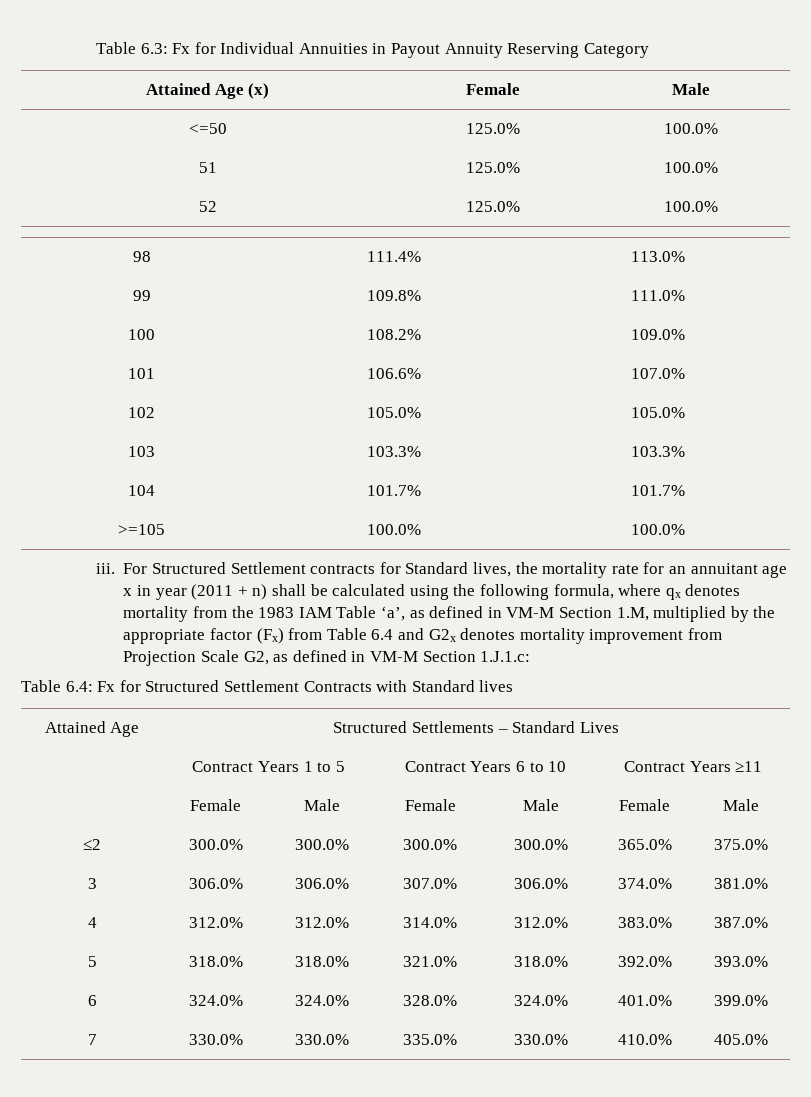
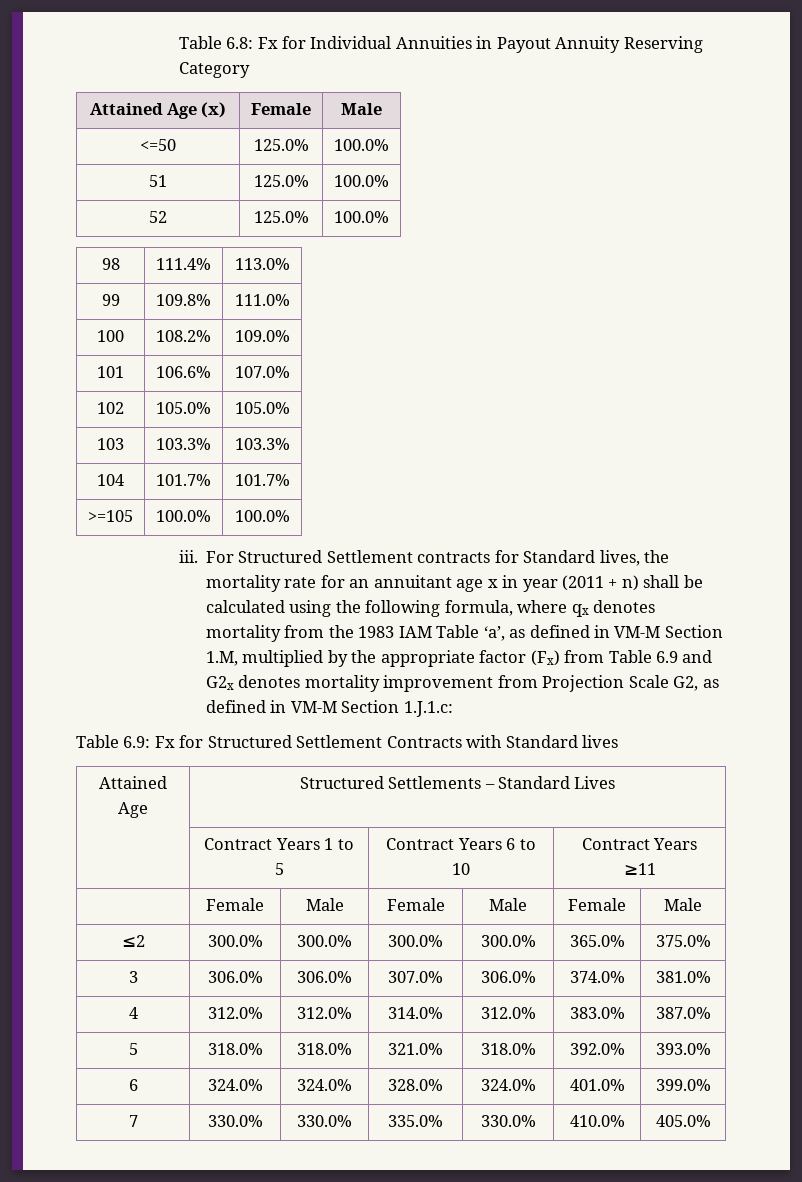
- Table 6.3: Fx for Individual Annuities in Payout Annuity Reserving Category
+ Table 6.8: Fx for Individual Annuities in Payout Annuity Reserving Category
- For Structured Settlement contracts for Standard lives, the mortality rate for an annuitant age x in year (2011 + n) shall be calculated using the following formula, where qx denotes mortality from the 1983 IAM Table ‘a’, as defined in VM-M Section 1.M, multiplied by the appropriate factor (Fx) from Table 6.4 and G2x denotes mortality improvement from Projection Scale G2, as defined in VM-M Section 1.J.1.c:
+ For Structured Settlement contracts for Standard lives, the mortality rate for an annuitant age x in year (2011 + n) shall be calculated using the following formula, where qx denotes mortality from the 1983 IAM Table ‘a’, as defined in VM-M Section 1.M, multiplied by the appropriate factor (Fx) from Table 6.9 and G2x denotes mortality improvement from Projection Scale G2, as defined in VM-M Section 1.J.1.c:
- Table 6.4: Fx for Structured Settlement Contracts with Standard lives
+ Table 6.9: Fx for Structured Settlement Contracts with Standard lives

